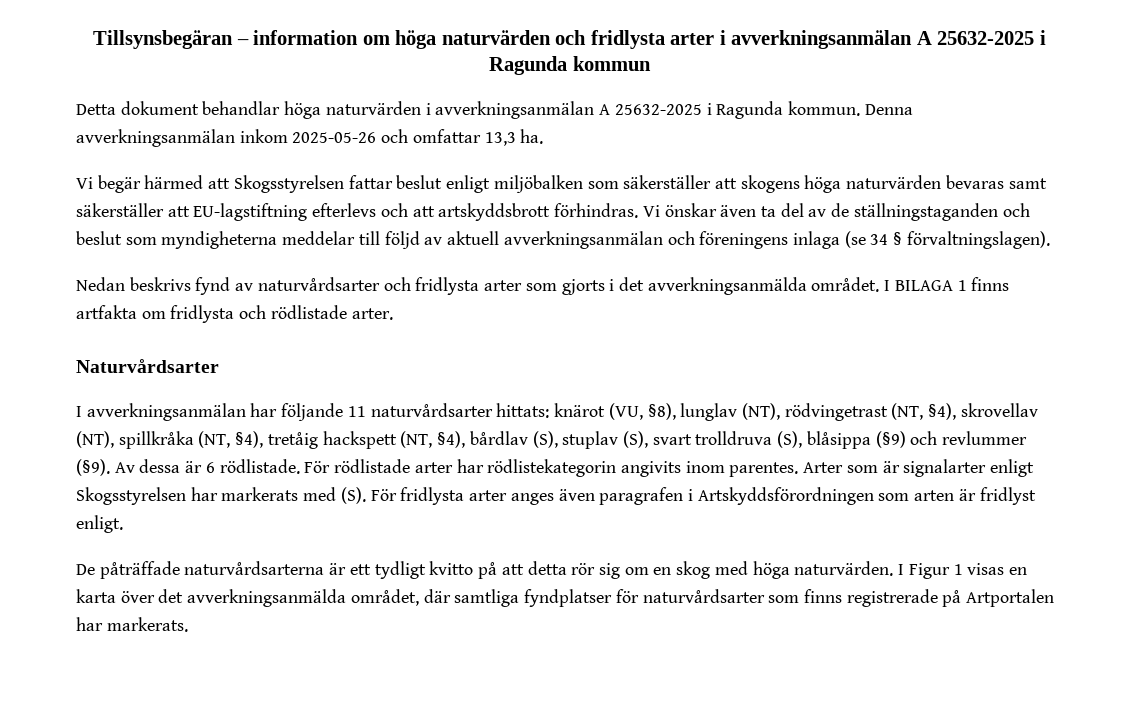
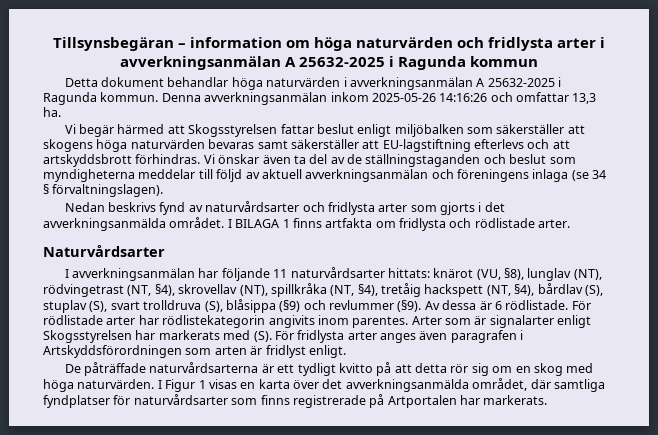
- Denna avverkningsanmälan inkom 2025-05-26 och omfattar 13,3 ha.
+ Denna avverkningsanmälan inkom 2025-05-26 14:16:26 och omfattar 13,3 ha.

